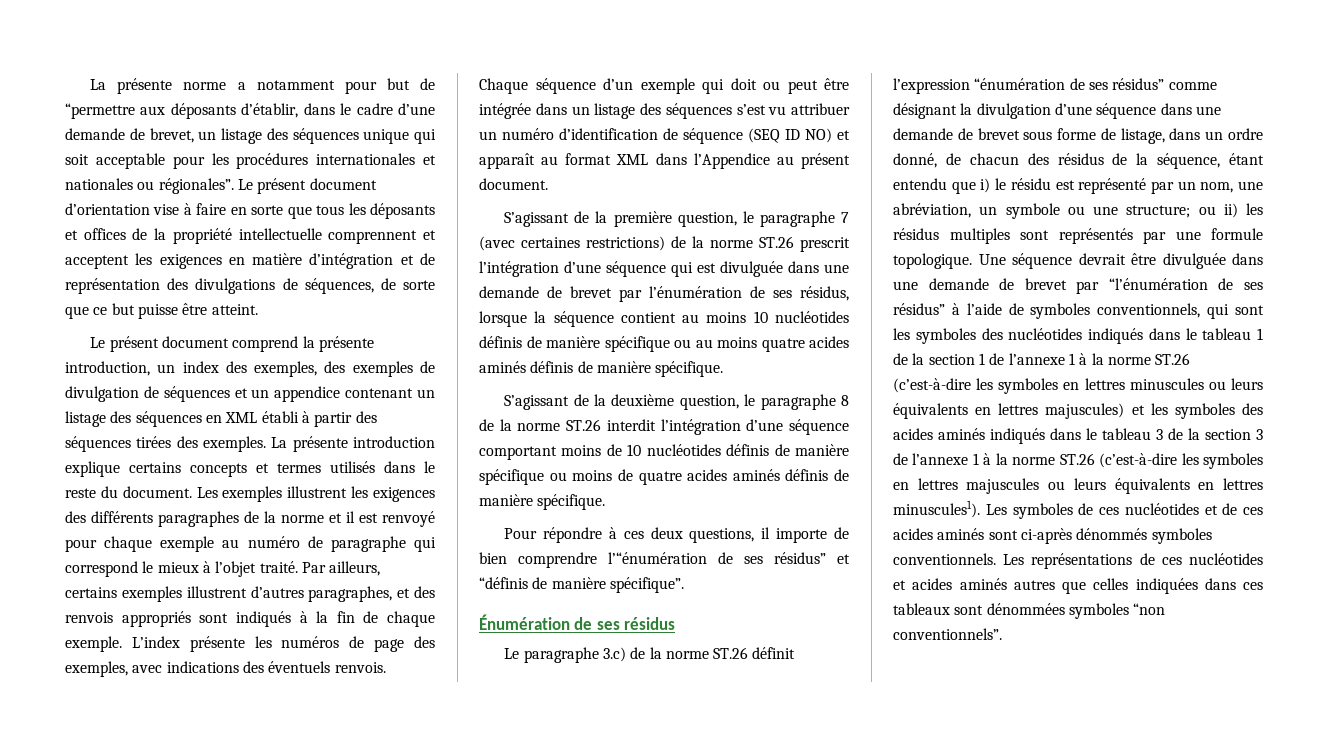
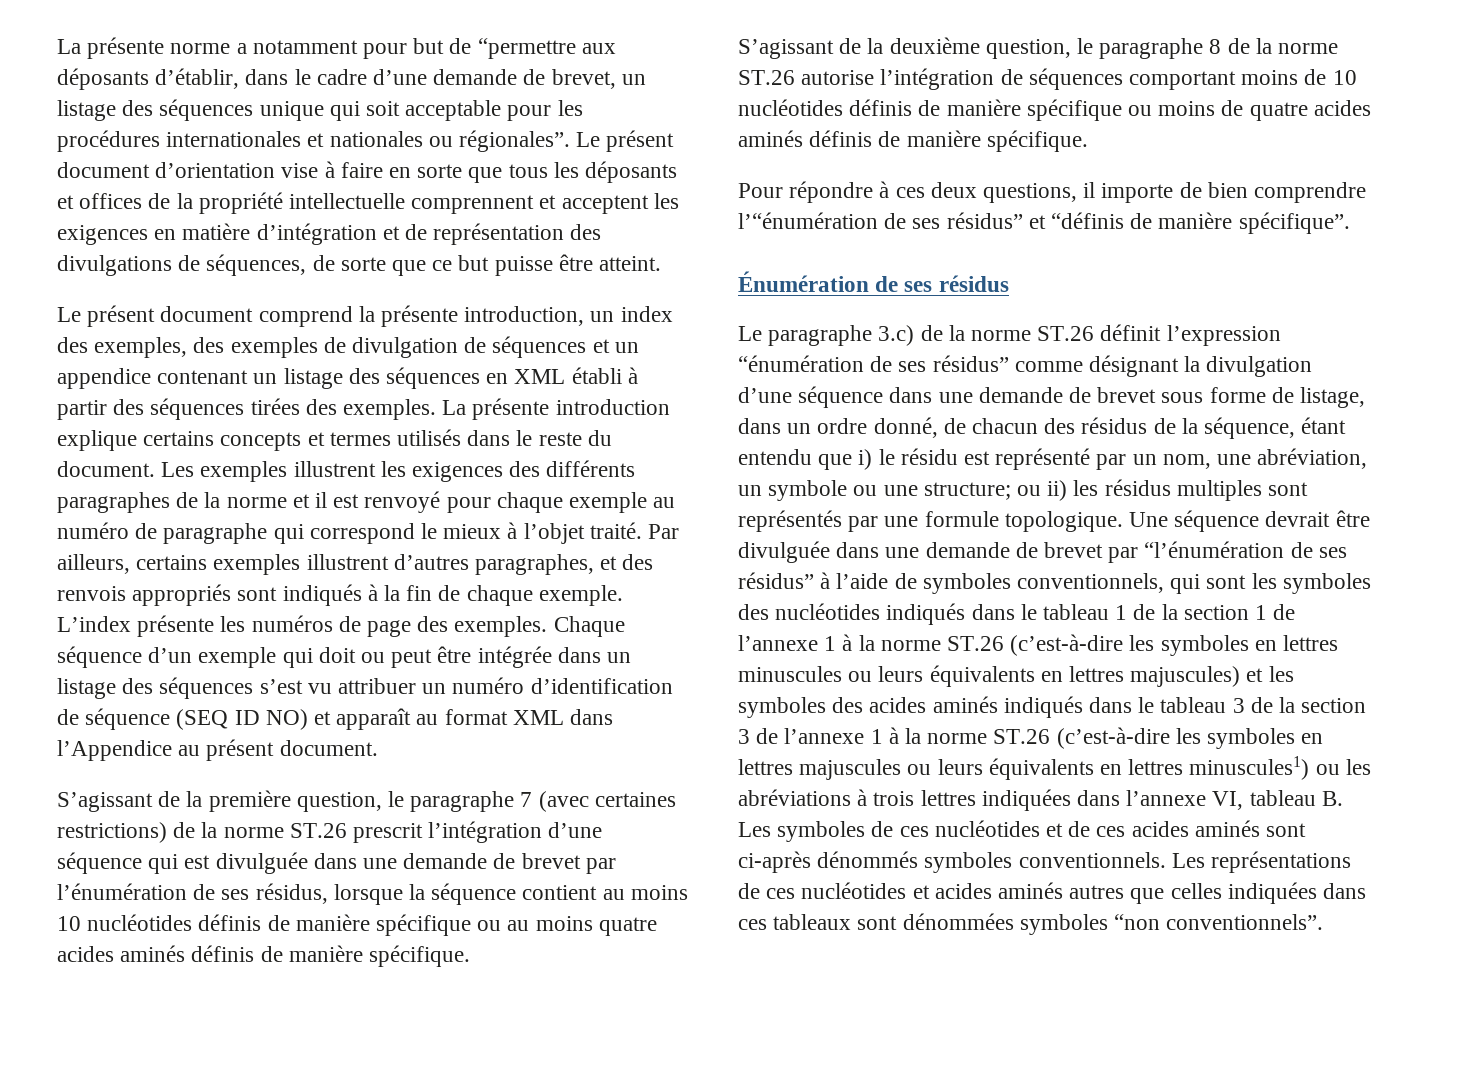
- L’index présente les numéros de page des exemples, avec indications des éventuels renvois.
+ L’index présente les numéros de page des exemples.
- S’agissant de la deuxième question, le paragraphe 8 de la norme ST.26 interdit l’intégration d’une séquence comportant moins de 10 nucléotides définis de manière spécifique ou moins de quatre acides aminés définis de manière spécifique.
+ S’agissant de la deuxième question, le paragraphe 8 de la norme ST.26 autorise l’intégration de séquences comportant moins de 10 nucléotides définis de manière spécifique ou moins de quatre acides aminés définis de manière spécifique.
- Une séquence devrait être divulguée dans une demande de brevet par “l’énumération de ses résidus” à l’aide de symboles conventionnels, qui sont les symboles des nucléotides indiqués dans le tableau 1 de la section 1 de l’annexe 1 à la norme ST.26 (c’est-à-dire les symboles en lettres minuscules ou leurs équivalents en lettres majuscules) et les symboles des acides aminés indiqués dans le tableau 3 de la section 3 de l’annexe 1 à la norme ST.26 (c’est-à-dire les symboles en lettres majuscules ou leurs équivalents en lettres minuscules1). Les symboles de ces nucléotides et de ces acides aminés sont ci-après dénommés symboles conventionnels.
+ Une séquence devrait être divulguée dans une demande de brevet par “l’énumération de ses résidus” à l’aide de symboles conventionnels, qui sont les symboles des nucléotides indiqués dans le tableau 1 de la section 1 de l’annexe 1 à la norme ST.26 (c’est-à-dire les symboles en lettres minuscules ou leurs équivalents en lettres majuscules) et les symboles des acides aminés indiqués dans le tableau 3 de la section 3 de l’annexe 1 à la norme ST.26 (c’est-à-dire les symboles en lettres majuscules ou leurs équivalents en lettres minuscules1) ou les abréviations à trois lettres indiquées dans l’annexe VI, tableau B. Les symboles de ces nucléotides et de ces acides aminés sont ci-après dénommés symboles conventionnels.

